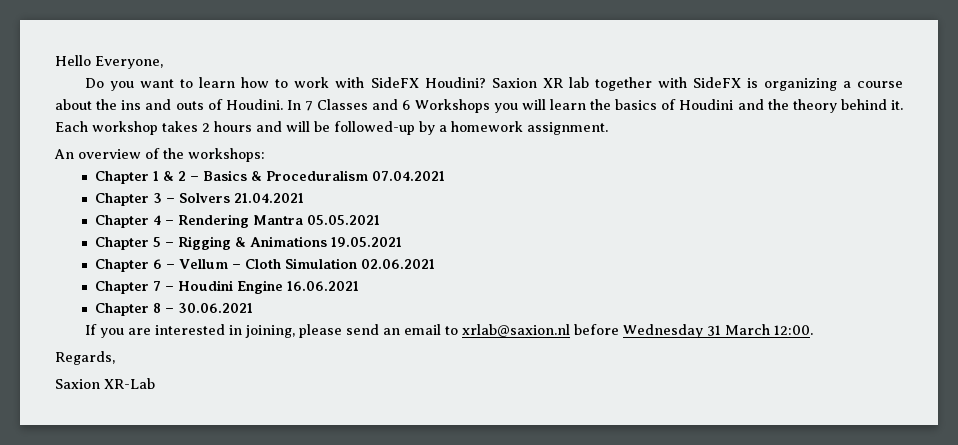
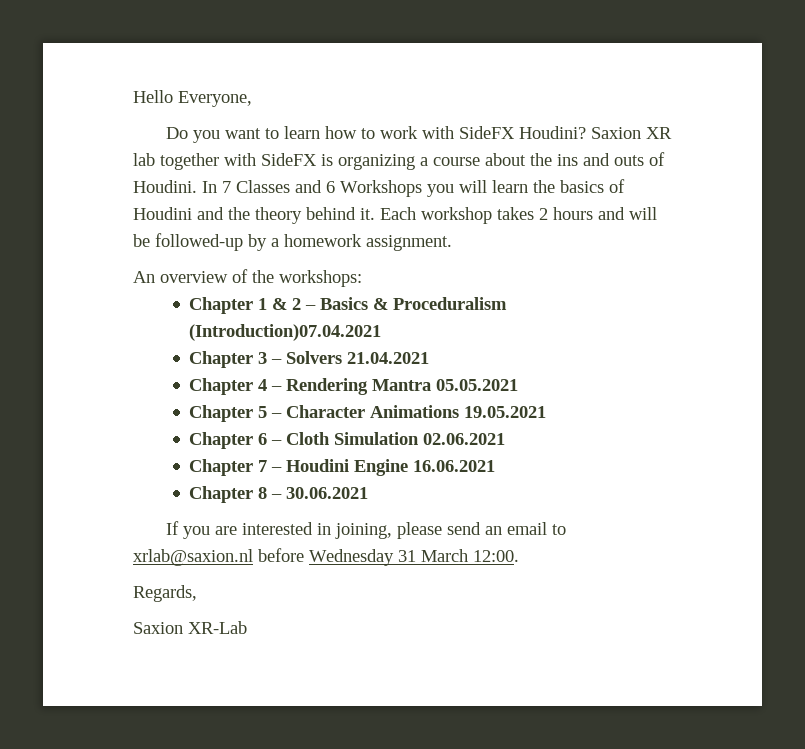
- Chapter 1 & 2 – Basics & Proceduralism 07.04.2021
+ Chapter 1 & 2 – Basics & Proceduralism (Introduction)07.04.2021
- Chapter 5 – Rigging & Animations 19.05.2021
+ Chapter 5 – Character Animations 19.05.2021
- Chapter 6 – Vellum – Cloth Simulation 02.06.2021
+ Chapter 6 – Cloth Simulation 02.06.2021

